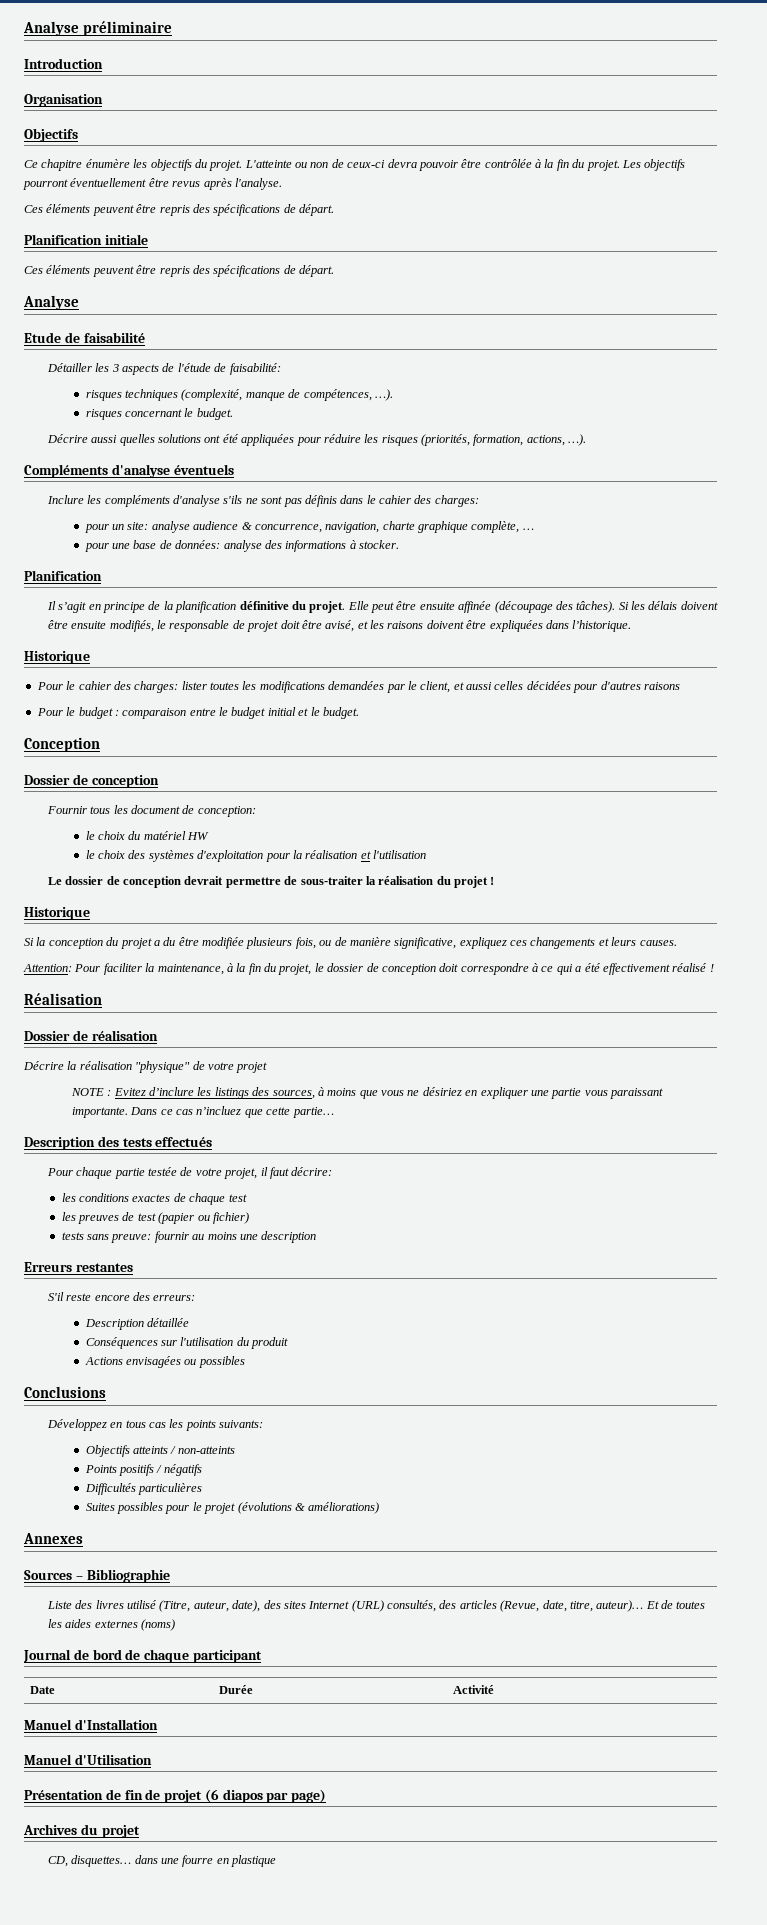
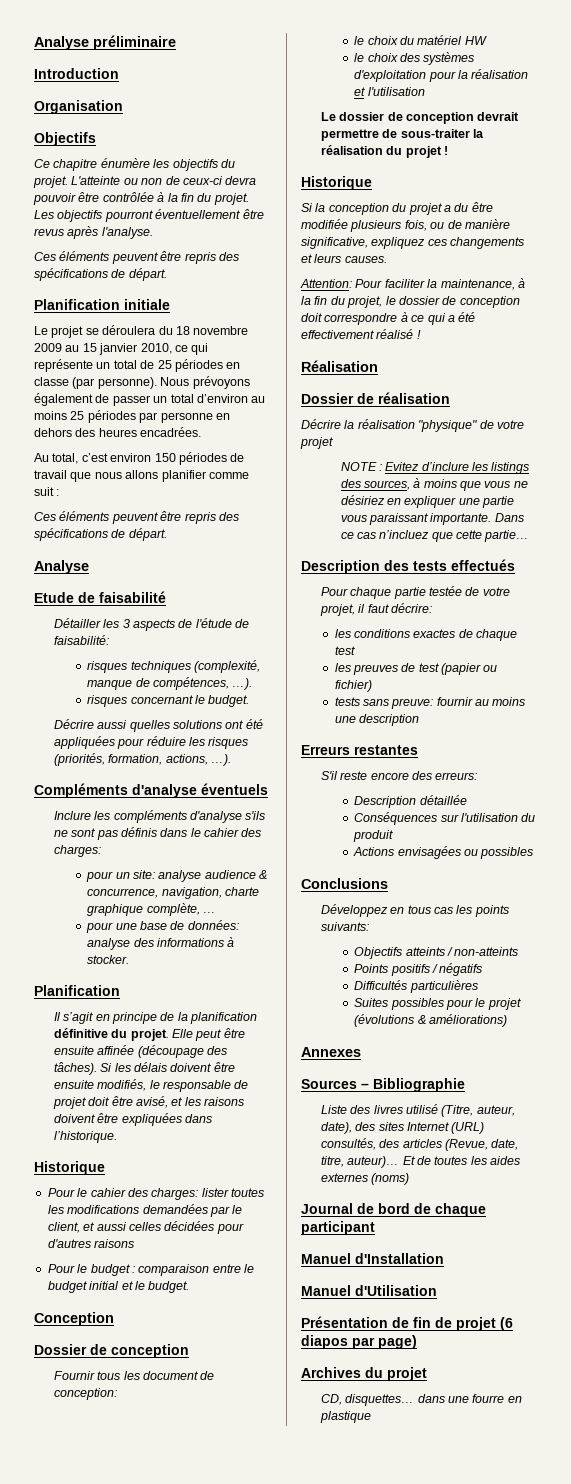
+ Le projet se déroulera du 18 novembre 2009 au 15 janvier 2010, ce qui représente un total de 25 périodes en classe (par personne). Nous prévoyons également de passer un total d’environ au moins 25 périodes par personne en dehors des heures encadrées.
+ Au total, c’est environ 150 périodes de travail que nous allons planifier comme suit :
- Date | Durée | Activité

